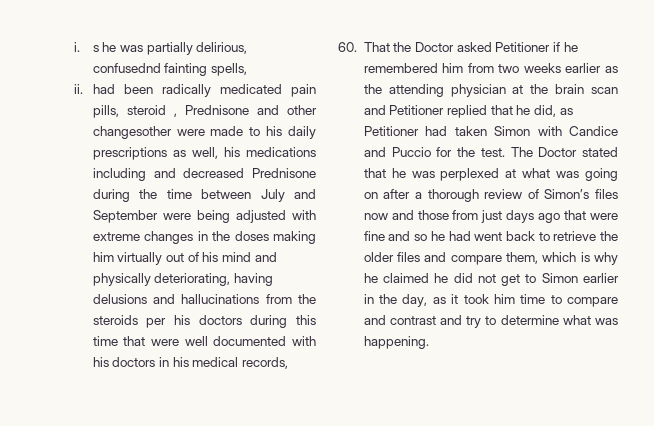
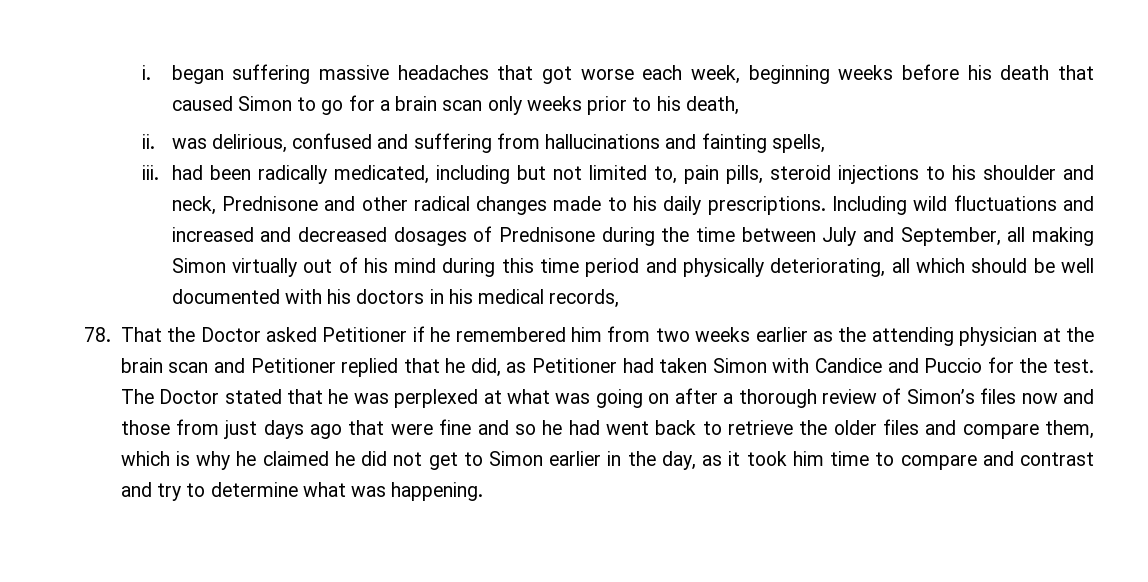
- i. s he was partially delirious, confusednd fainting spells,
+ i. began suffering massive headaches that got worse each week, beginning weeks before his death that caused Simon to go for a brain scan only weeks prior to his death,
+ ii. was delirious, confused and suffering from hallucinations and fainting spells,
- ii. had been radically medicated pain pills, steroid , Prednisone and other changesother were made to his daily prescriptions as well, his medications including and decreased Prednisone during the time between July and September were being adjusted with extreme changes in the doses making him virtually out of his mind and physically deteriorating, having delusions and hallucinations from the steroids per his doctors during this time that were well documented with his doctors in his medical records,
+ iii. had been radically medicated, including but not limited to, pain pills, steroid injections to his shoulder and neck, Prednisone and other radical changes made to his daily prescriptions. Including wild fluctuations and increased and decreased dosages of Prednisone during the time between July and September, all making Simon virtually out of his mind during this time period and physically deteriorating, all which should be well documented with his doctors in his medical records,
- 60. That the Doctor asked Petitioner if he remembered him from two weeks earlier as the attending physician at the brain scan and Petitioner replied that he did, as Petitioner had taken Simon with Candice and Puccio for the test.
+ 78. That the Doctor asked Petitioner if he remembered him from two weeks earlier as the attending physician at the brain scan and Petitioner replied that he did, as Petitioner had taken Simon with Candice and Puccio for the test.

